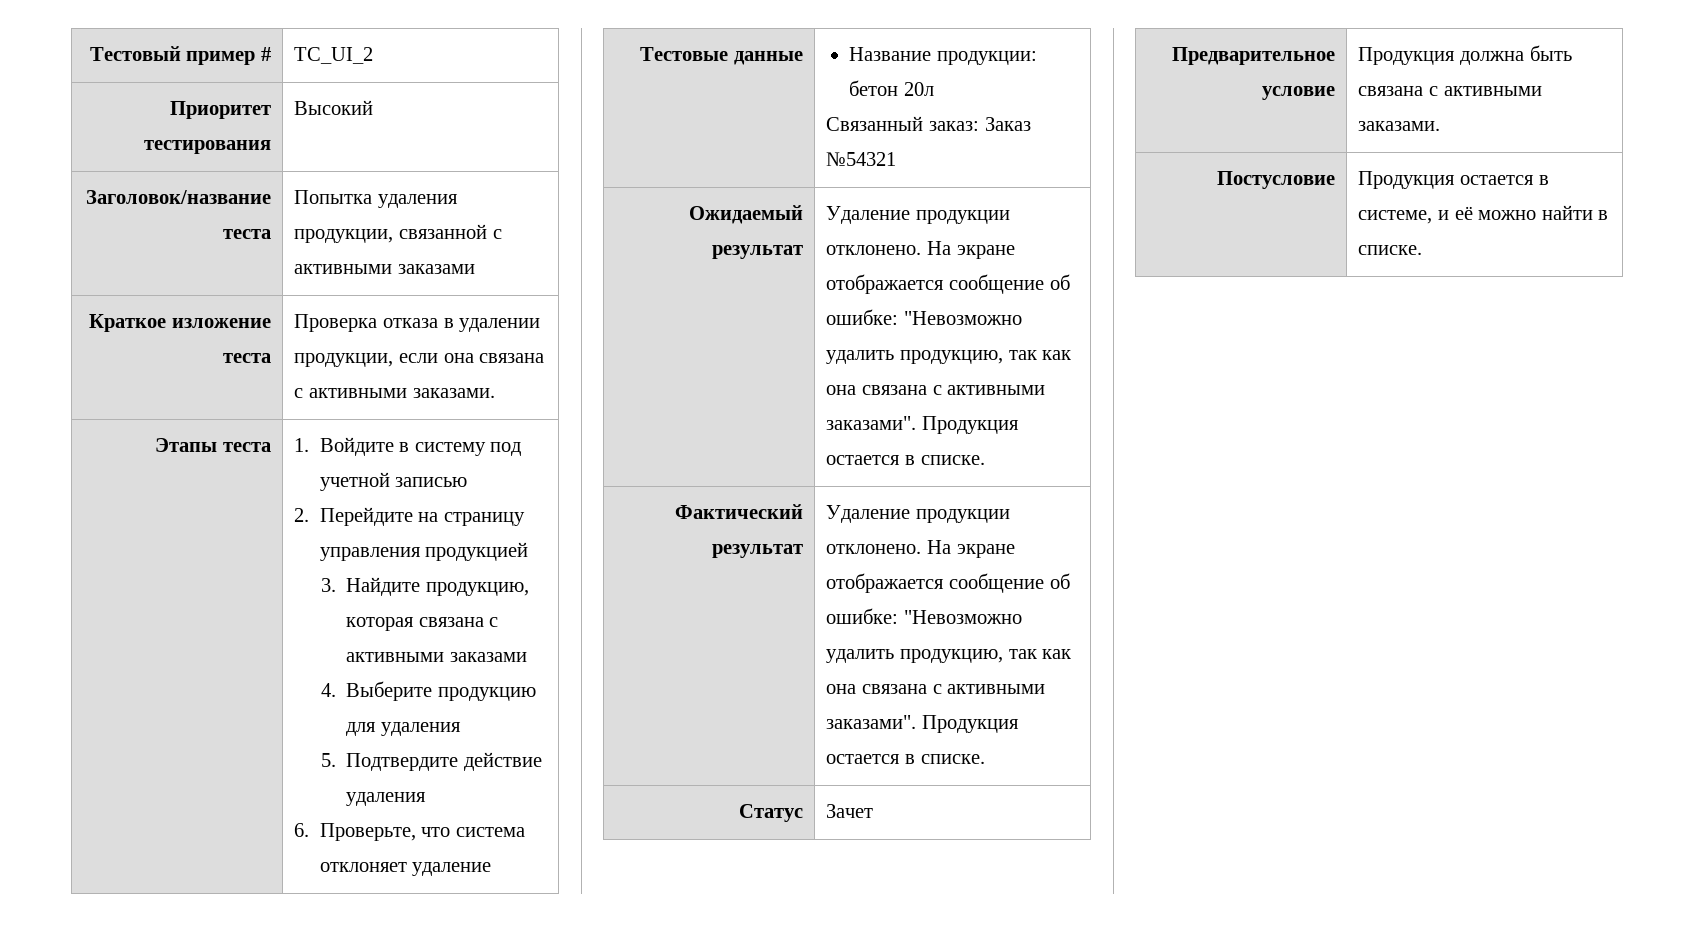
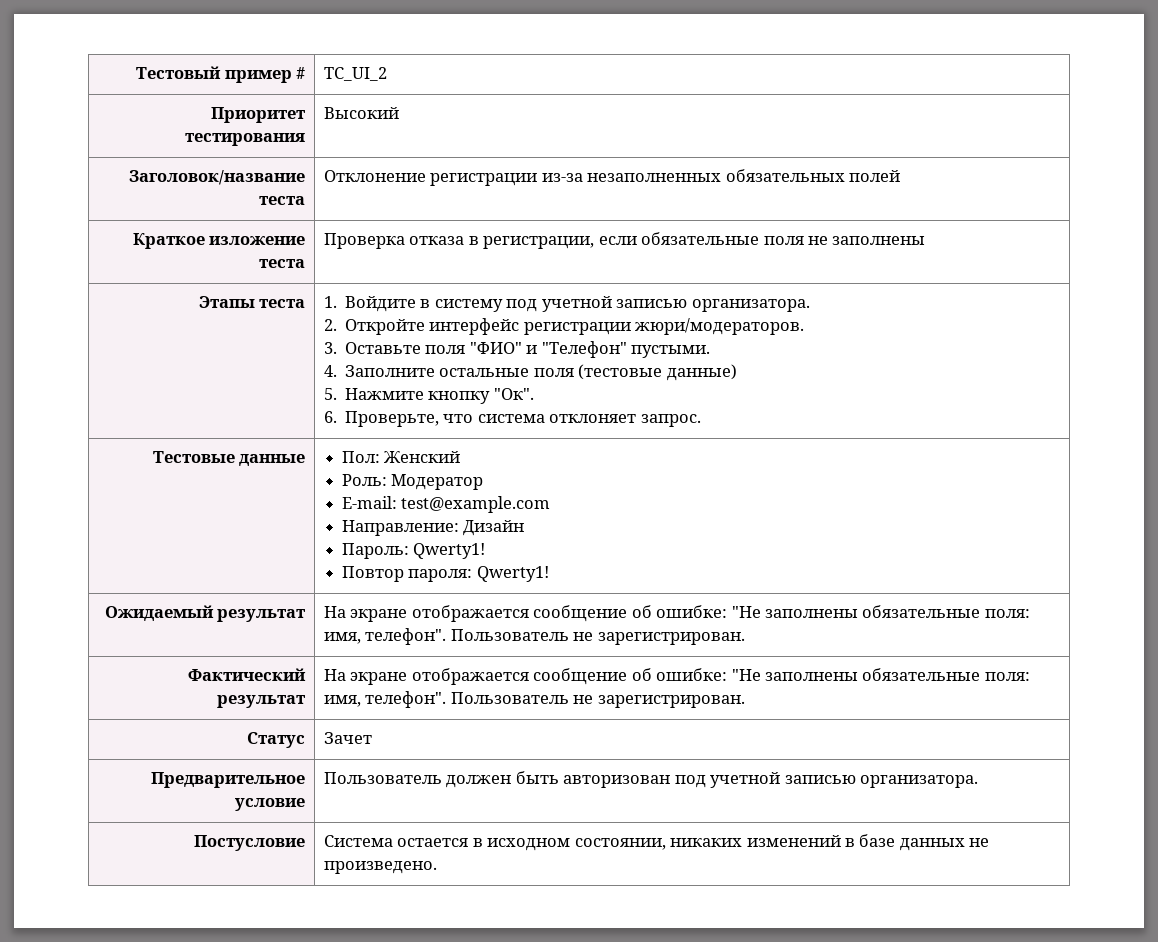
- Заголовок/название теста | Попытка удаления продукции, связанной с активными заказами
+ Заголовок/название теста | Отклонение регистрации из-за незаполненных обязательных полей
- Краткое изложение теста | Проверка отказа в удалении продукции, если она связана с активными заказами.
+ Краткое изложение теста | Проверка отказа в регистрации, если обязательные поля не заполнены
- Этапы теста | 1. Войдите в систему под учетной записью
- 2. Перейдите на страницу управления продукцией
- 3. Найдите продукцию, которая связана с активными заказами
- 4. Выберите продукцию для удаления
- 5. Подтвердите действие удаления
- 6. Проверьте, что система отклоняет удаление
+ Этапы теста | 1. Войдите в систему под учетной записью организатора.
+ 2. Откройте интерфейс регистрации жюри/модераторов.
+ 3. Оставьте поля "ФИО" и "Телефон" пустыми.
+ 4. Заполните остальные поля (тестовые данные)
+ 5. Нажмите кнопку "Ок".
+ 6. Проверьте, что система отклоняет запрос.
- Тестовые данные | Название продукции: бетон 20л
- Связанный заказ: Заказ №54321
+ Тестовые данные | Пол: Женский
+ Роль: Модератор
+ E-mail: test@example.com
+ Направление: Дизайн
+ Пароль: Qwerty1!
+ Повтор пароля: Qwerty1!
- Ожидаемый результат | Удаление продукции отклонено. На экране отображается сообщение об ошибке: "Невозможно удалить продукцию, так как она связана с активными заказами". Продукция остается в списке.
+ Ожидаемый результат | На экране отображается сообщение об ошибке: "Не заполнены обязательные поля: имя, телефон". Пользователь не зарегистрирован.
- Фактический результат | Удаление продукции отклонено. На экране отображается сообщение об ошибке: "Невозможно удалить продукцию, так как она связана с активными заказами". Продукция остается в списке.
+ Фактический результат | На экране отображается сообщение об ошибке: "Не заполнены обязательные поля: имя, телефон". Пользователь не зарегистрирован.
  Статус | Зачет
- Предварительное условие | Продукция должна быть связана с активными заказами.
+ Предварительное условие | Пользователь должен быть авторизован под учетной записью организатора.
- Постусловие | Продукция остается в системе, и её можно найти в списке.
+ Постусловие | Система остается в исходном состоянии, никаких изменений в базе данных не произведено.

